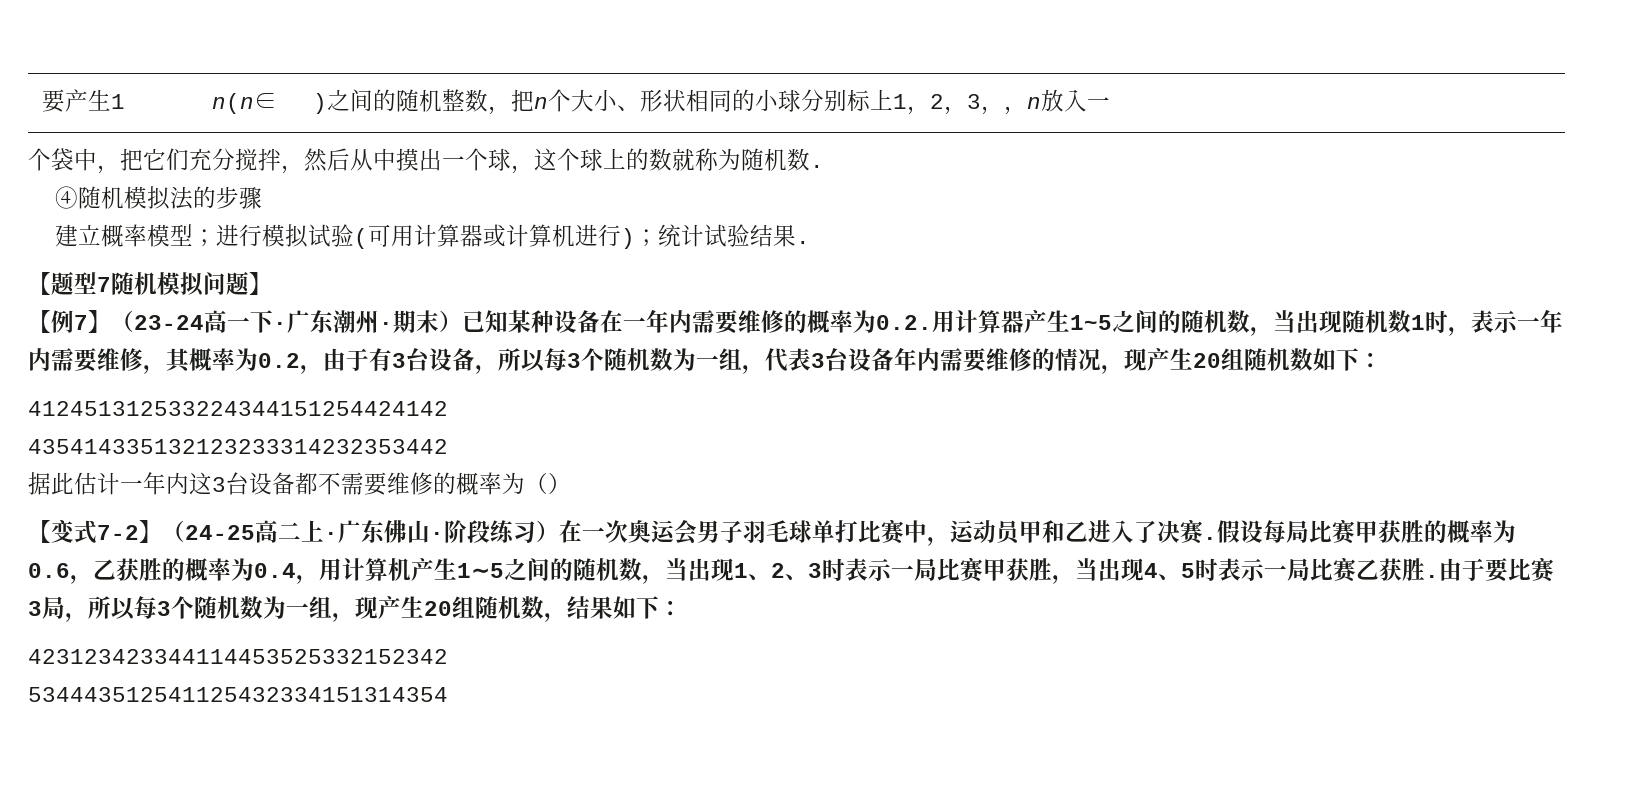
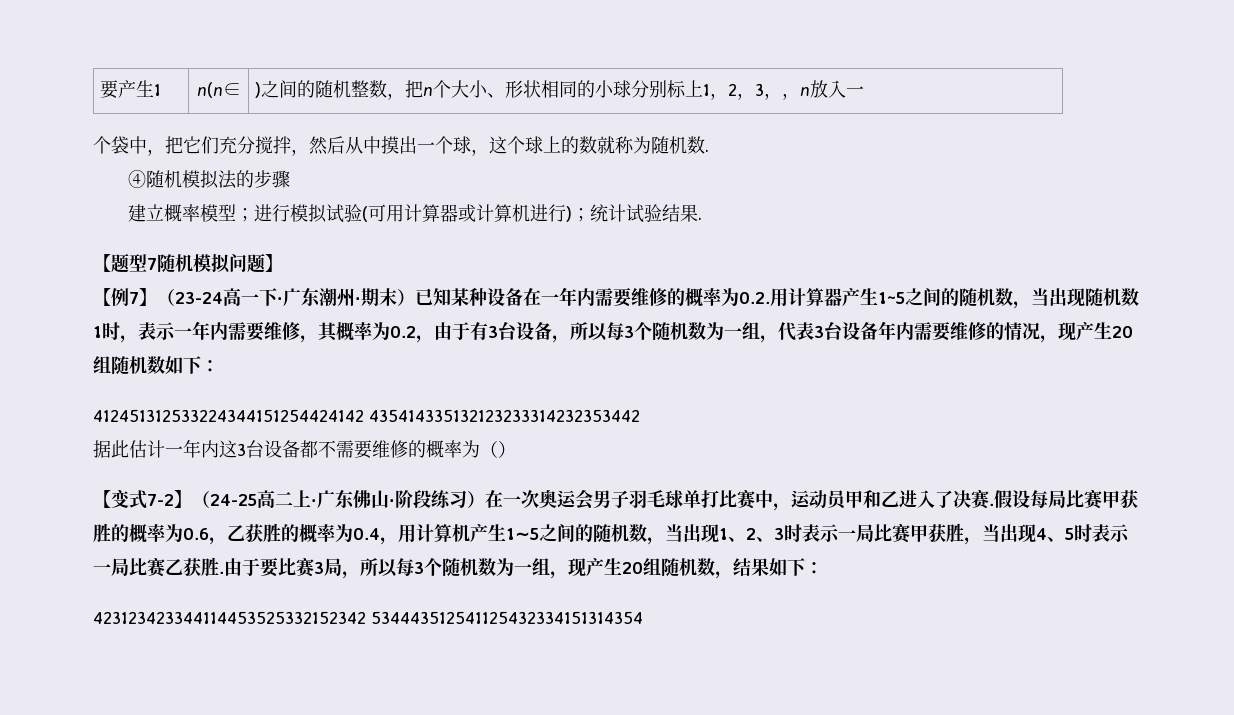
- 412451312533224344151254424142
- 435414335132123233314232353442
+ 412451312533224344151254424142 435414335132123233314232353442
- 423123423344114453525332152342
- 534443512541125432334151314354
+ 423123423344114453525332152342 534443512541125432334151314354

